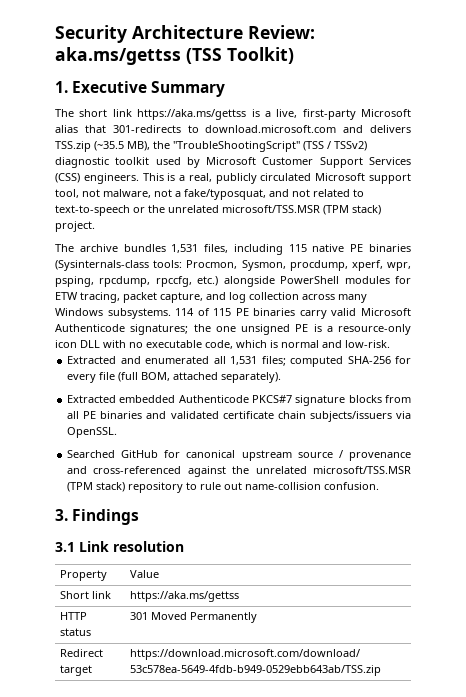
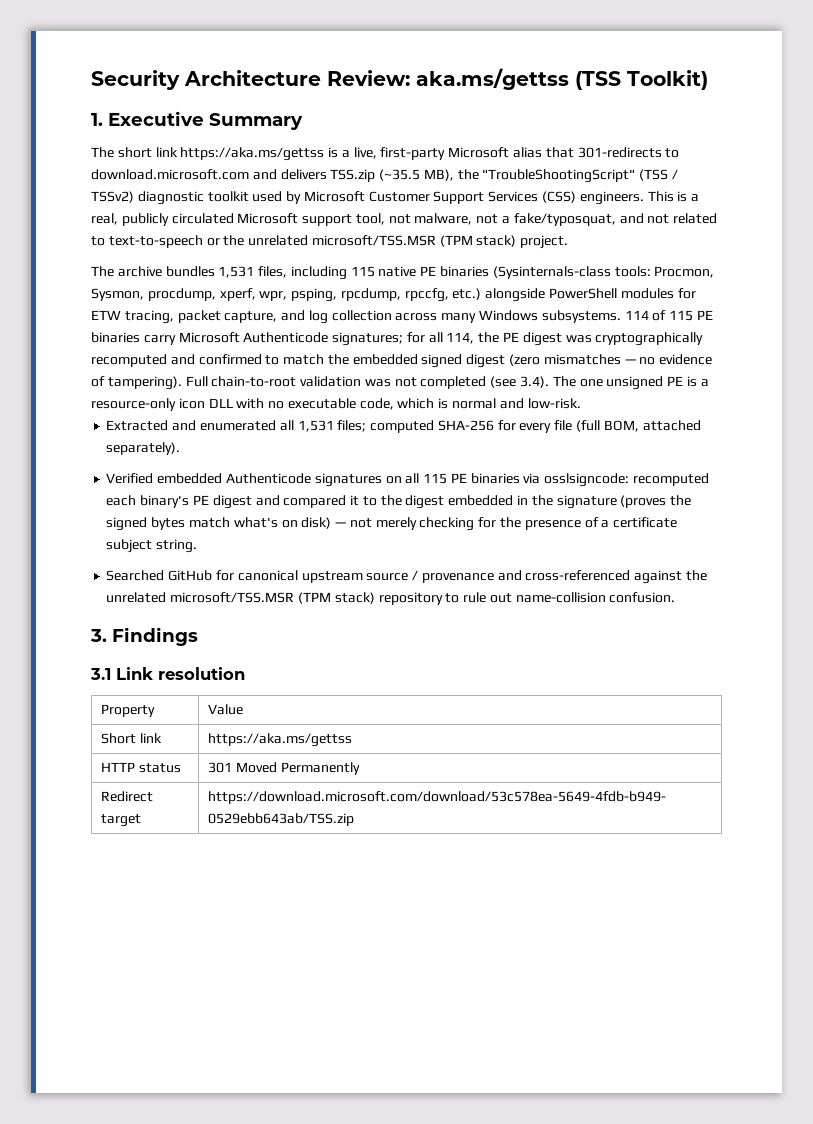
- 114 of 115 PE binaries carry valid Microsoft Authenticode signatures; the one unsigned PE is a resource-only icon DLL with no executable code, which is normal and low-risk.
+ 114 of 115 PE binaries carry Microsoft Authenticode signatures; for all 114, the PE digest was cryptographically recomputed and confirmed to match the embedded signed digest (zero mismatches — no evidence of tampering). Full chain-to-root validation was not completed (see 3.4). The one unsigned PE is a resource-only icon DLL with no executable code, which is normal and low-risk.
- Extracted embedded Authenticode PKCS#7 signature blocks from all PE binaries and validated certificate chain subjects/issuers via OpenSSL.
+ Verified embedded Authenticode signatures on all 115 PE binaries via osslsigncode: recomputed each binary's PE digest and compared it to the digest embedded in the signature (proves the signed bytes match what's on disk) — not merely checking for the presence of a certificate subject string.

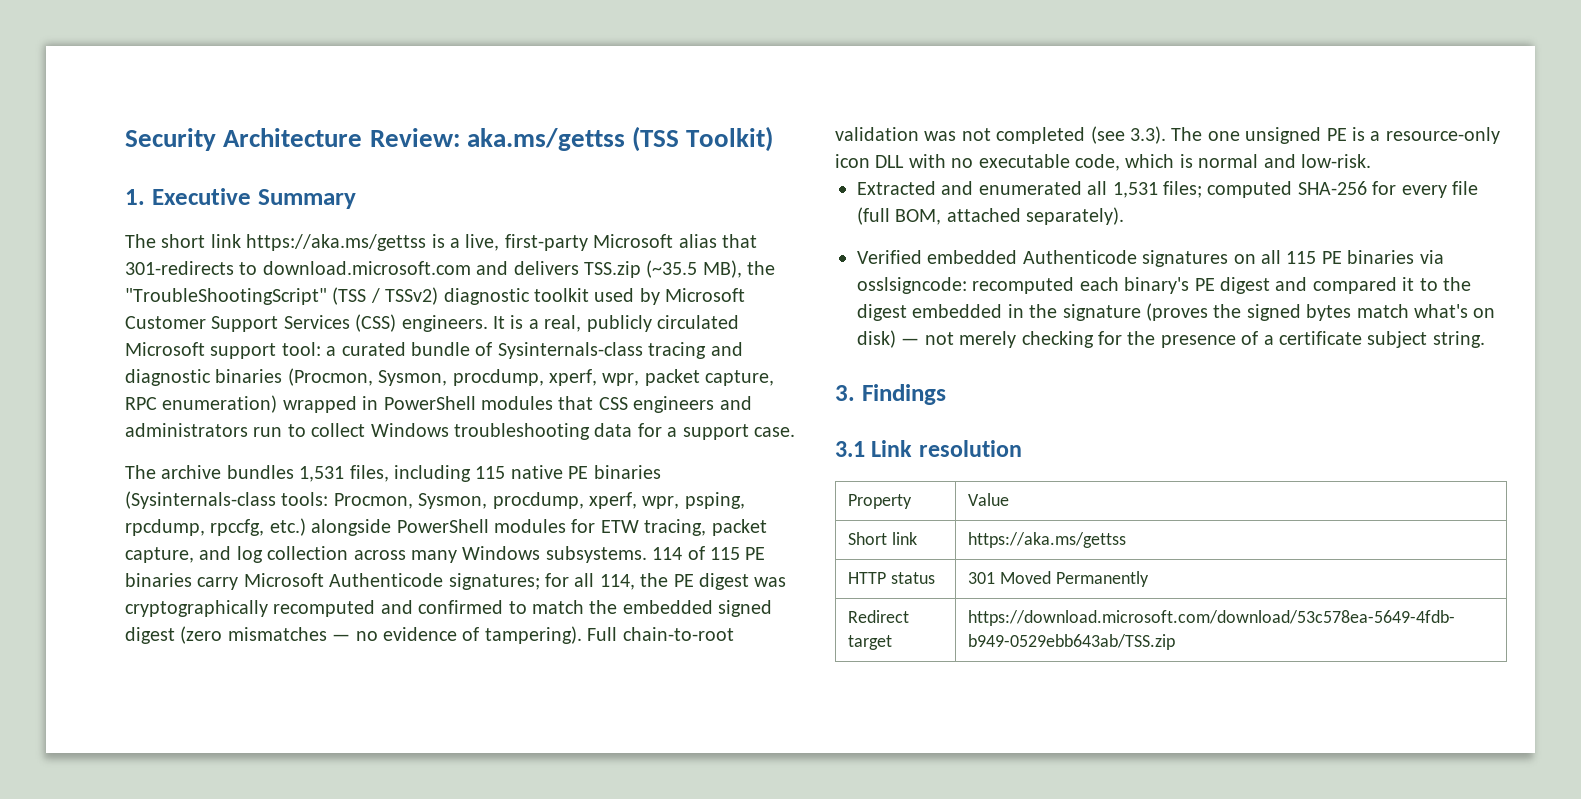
- This is a real, publicly circulated Microsoft support tool, not malware, not a fake/typosquat, and not related to text-to-speech or the unrelated microsoft/TSS.MSR (TPM stack) project.
+ It is a real, publicly circulated Microsoft support tool: a curated bundle of Sysinternals-class tracing and diagnostic binaries (Procmon, Sysmon, procdump, xperf, wpr, packet capture, RPC enumeration) wrapped in PowerShell modules that CSS engineers and administrators run to collect Windows troubleshooting data for a support case.
- Full chain-to-root validation was not completed (see 3.4). The one unsigned PE is a resource-only icon DLL with no executable code, which is normal and low-risk.
+ Full chain-to-root validation was not completed (see 3.3). The one unsigned PE is a resource-only icon DLL with no executable code, which is normal and low-risk.
- Searched GitHub for canonical upstream source / provenance and cross-referenced against the unrelated microsoft/TSS.MSR (TPM stack) repository to rule out name-collision confusion.

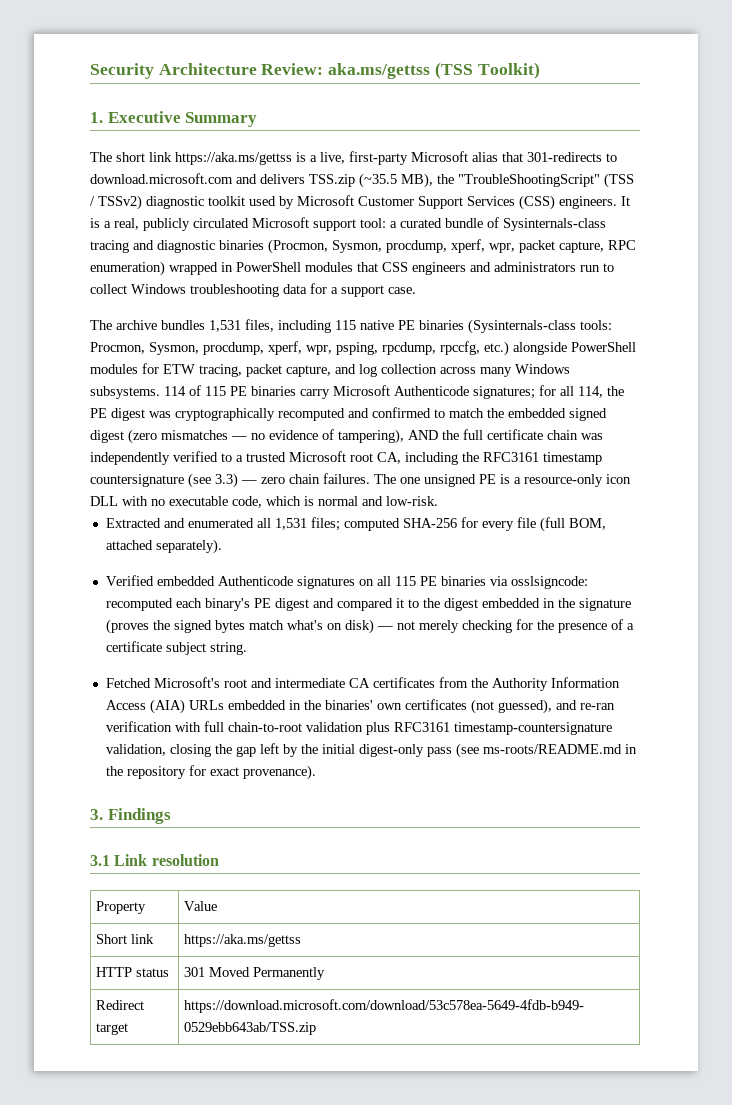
- 114 of 115 PE binaries carry Microsoft Authenticode signatures; for all 114, the PE digest was cryptographically recomputed and confirmed to match the embedded signed digest (zero mismatches — no evidence of tampering). Full chain-to-root validation was not completed (see 3.3). The one unsigned PE is a resource-only icon DLL with no executable code, which is normal and low-risk.
+ 114 of 115 PE binaries carry Microsoft Authenticode signatures; for all 114, the PE digest was cryptographically recomputed and confirmed to match the embedded signed digest (zero mismatches — no evidence of tampering), AND the full certificate chain was independently verified to a trusted Microsoft root CA, including the RFC3161 timestamp countersignature (see 3.3) — zero chain failures. The one unsigned PE is a resource-only icon DLL with no executable code, which is normal and low-risk.
+ Fetched Microsoft's root and intermediate CA certificates from the Authority Information Access (AIA) URLs embedded in the binaries' own certificates (not guessed), and re-ran verification with full chain-to-root validation plus RFC3161 timestamp-countersignature validation, closing the gap left by the initial digest-only pass (see ms-roots/README.md in the repository for exact provenance).

